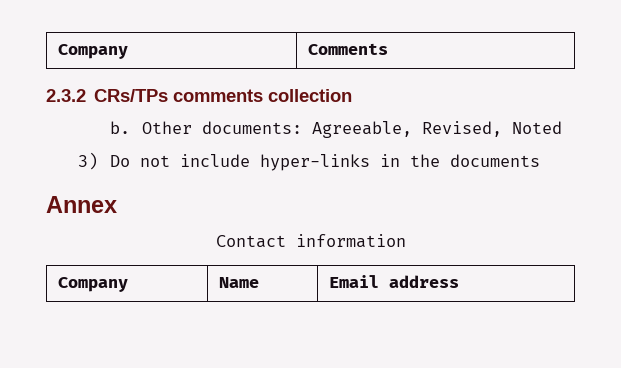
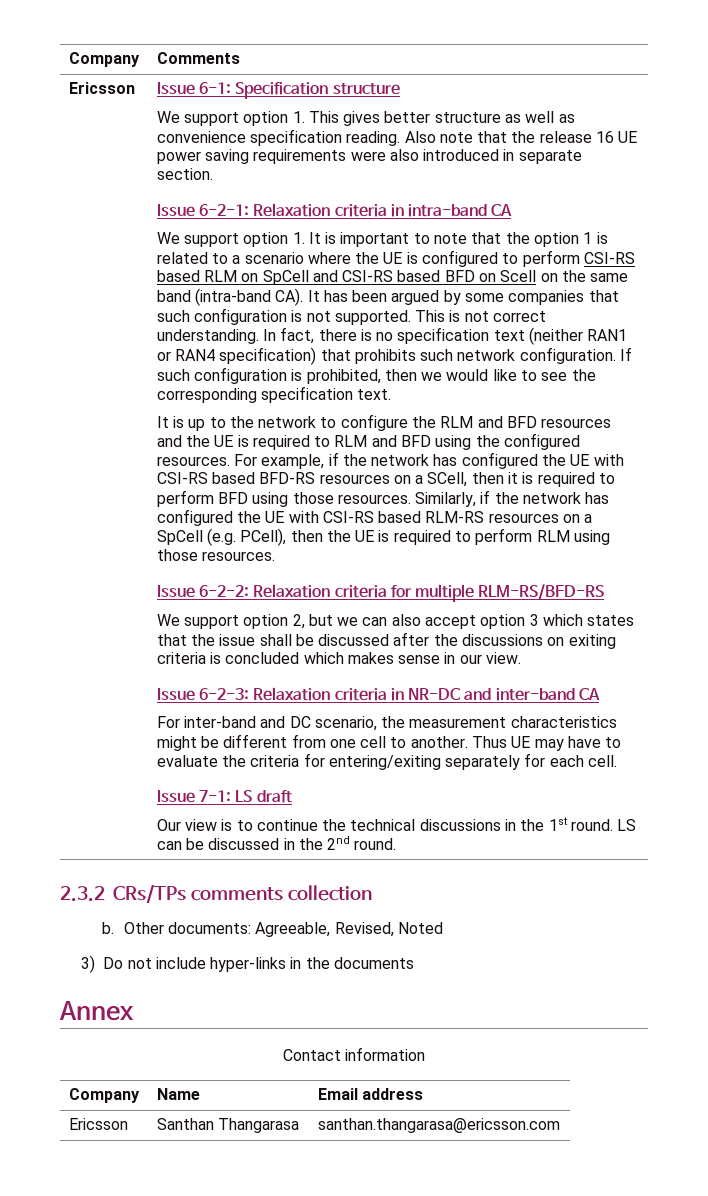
+ Ericsson | Issue 6-1: Specification structure
+ We support option 1. This gives better structure as well as convenience specification reading. Also note that the release 16 UE power saving requirements were also introduced in separate section.
+ Issue 6-2-1: Relaxation criteria in intra-band CA
+ We support option 1. It is important to note that the option 1 is related to a scenario where the UE is configured to perform CSI-RS based RLM on SpCell and CSI-RS based BFD on Scell on the same band (intra-band CA). It has been argued by some companies that such configuration is not supported. This is not correct understanding. In fact, there is no specification text (neither RAN1 or RAN4 specification) that prohibits such network configuration. If such configuration is prohibited, then we would like to see the corresponding specification text.
+ It is up to the network to configure the RLM and BFD resources and the UE is required to RLM and BFD using the configured resources. For example, if the network has configured the UE with CSI-RS based BFD-RS resources on a SCell, then it is required to perform BFD using those resources. Similarly, if the network has configured the UE with CSI-RS based RLM-RS resources on a SpCell (e.g. PCell), then the UE is required to perform RLM using those resources.
+ Issue 6-2-2: Relaxation criteria for multiple RLM-RS/BFD-RS
+ We support option 2, but we can also accept option 3 which states that the issue shall be discussed after the discussions on exiting criteria is concluded which makes sense in our view.
+ Issue 6-2-3: Relaxation criteria in NR-DC and inter-band CA
+ For inter-band and DC scenario, the measurement characteristics might be different from one cell to another. Thus UE may have to evaluate the criteria for entering/exiting separately for each cell.
+ Issue 7-1: LS draft
+ Our view is to continue the technical discussions in the 1st round. LS can be discussed in the 2nd round.
+ Ericsson | Santhan Thangarasa | santhan.thangarasa@ericsson.com

